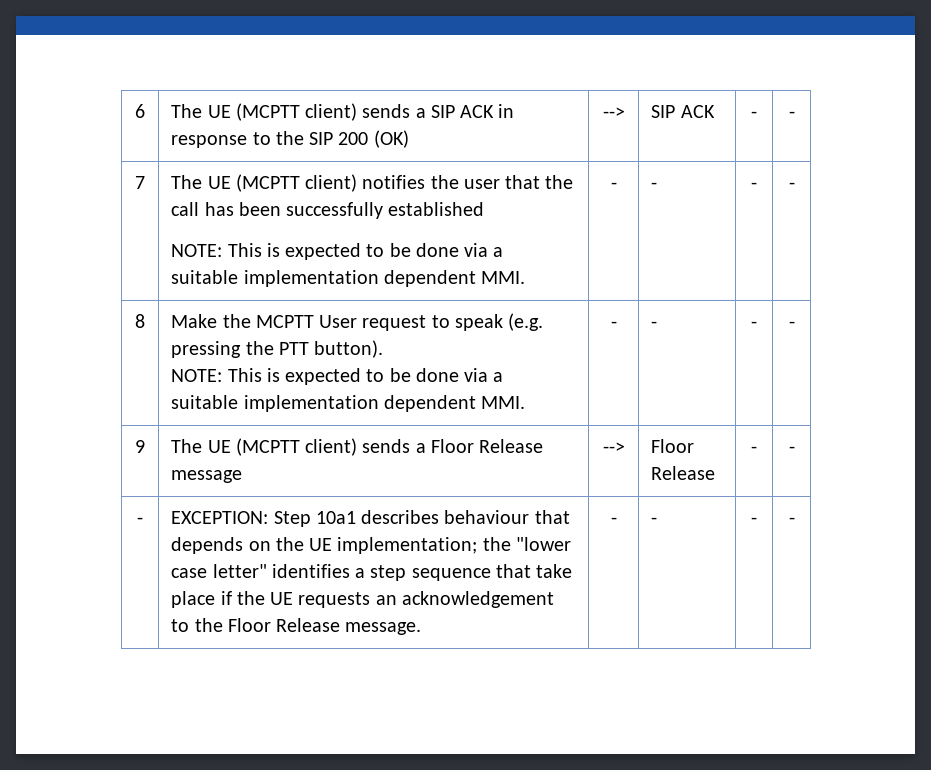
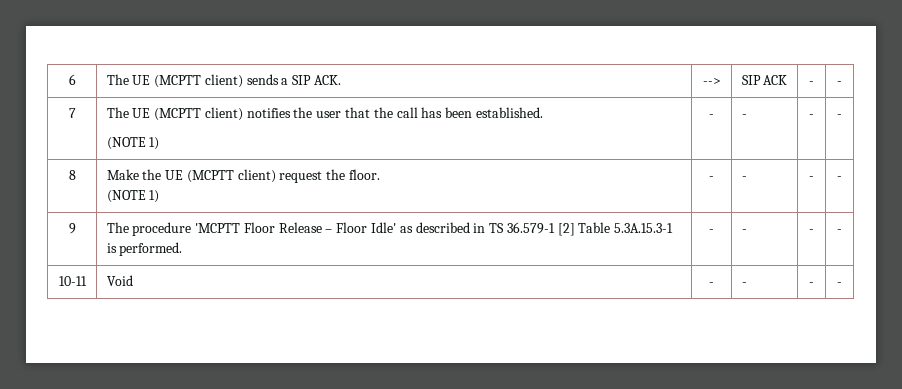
- 6 | The UE (MCPTT client) sends a SIP ACK in response to the SIP 200 (OK) | --> | SIP ACK | - | -
+ 6 | The UE (MCPTT client) sends a SIP ACK. | --> | SIP ACK | - | -
- 7 | The UE (MCPTT client) notifies the user that the call has been successfully established
- NOTE: This is expected to be done via a suitable implementation dependent MMI. | - | - | - | -
+ 7 | The UE (MCPTT client) notifies the user that the call has been established.
+ (NOTE 1) | - | - | - | -
- 8 | Make the MCPTT User request to speak (e.g. pressing the PTT button).
- NOTE: This is expected to be done via a suitable implementation dependent MMI. | - | - | - | -
+ 8 | Make the UE (MCPTT client) request the floor.
+ (NOTE 1) | - | - | - | -
- 9 | The UE (MCPTT client) sends a Floor Release message | --> | Floor Release | - | -
- - | EXCEPTION: Step 10a1 describes behaviour that depends on the UE implementation; the "lower case letter" identifies a step sequence that take place if the UE requests an acknowledgement to the Floor Release message. | - | - | - | -
+ 9 | The procedure 'MCPTT Floor Release – Floor Idle' as described in TS 36.579-1 [2] Table 5.3A.15.3-1 is performed. | - | - | - | -
+ 10-11 | Void | - | - | - | -

